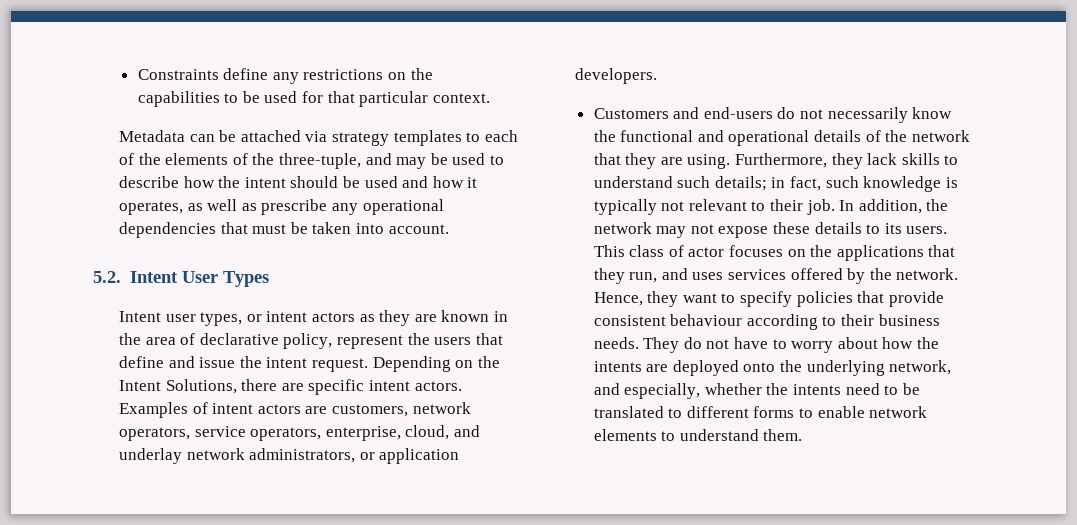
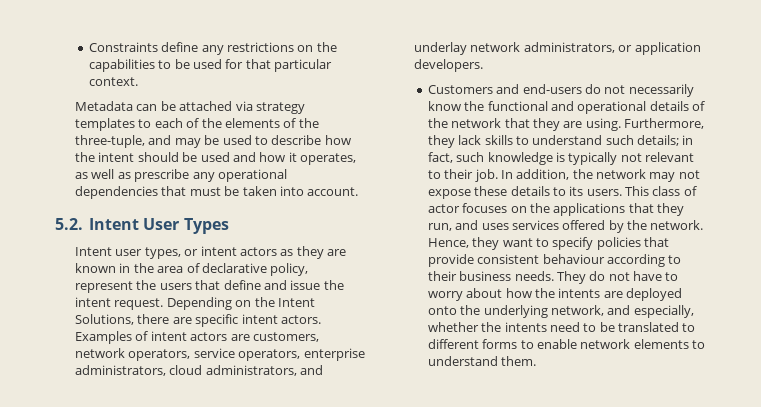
- Examples of intent actors are customers, network operators, service operators, enterprise, cloud, and underlay network administrators, or application developers.
+ Examples of intent actors are customers, network operators, service operators, enterprise administrators, cloud administrators, and underlay network administrators, or application developers.

